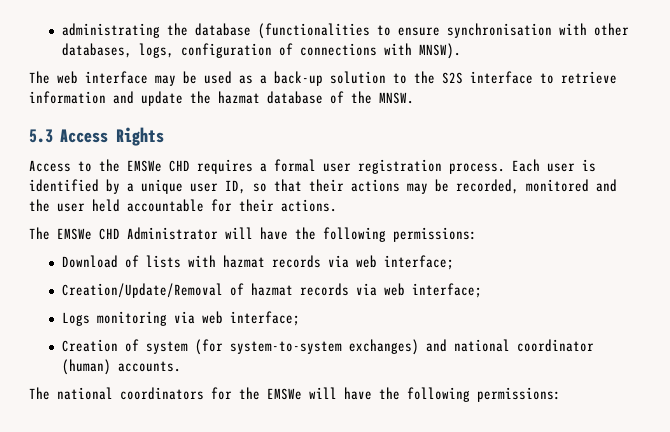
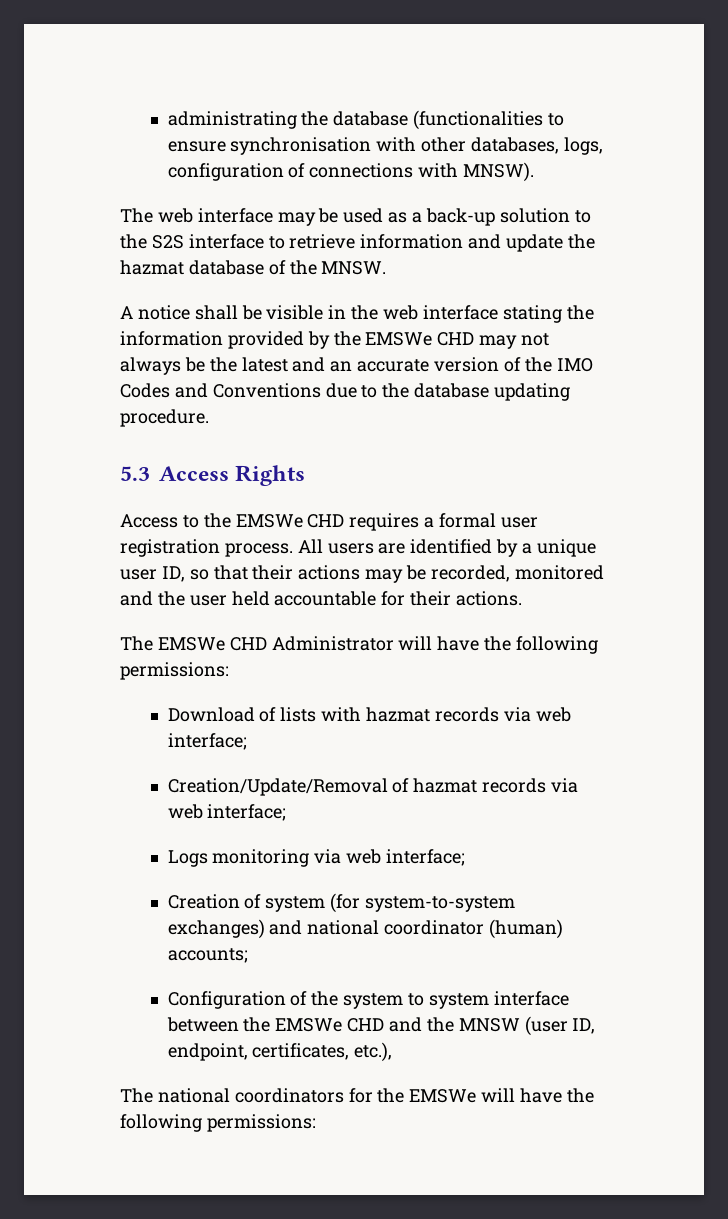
+ A notice shall be visible in the web interface stating the information provided by the EMSWe CHD may not always be the latest and an accurate version of the IMO Codes and Conventions due to the database updating procedure.
- Each user is identified by a unique user ID, so that their actions may be recorded, monitored and the user held accountable for their actions.
+ All users are identified by a unique user ID, so that their actions may be recorded, monitored and the user held accountable for their actions.
- Creation of system (for system-to-system exchanges) and national coordinator (human) accounts.
+ Creation of system (for system-to-system exchanges) and national coordinator (human) accounts;
+ Configuration of the system to system interface between the EMSWe CHD and the MNSW (user ID, endpoint, certificates, etc.),

